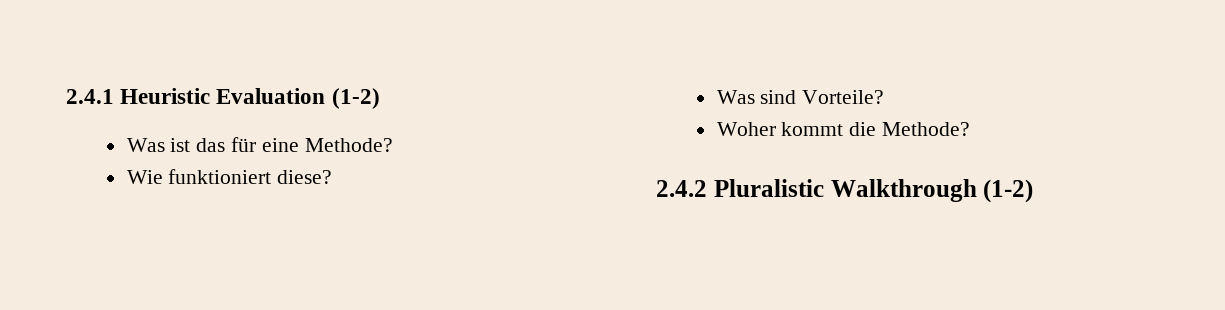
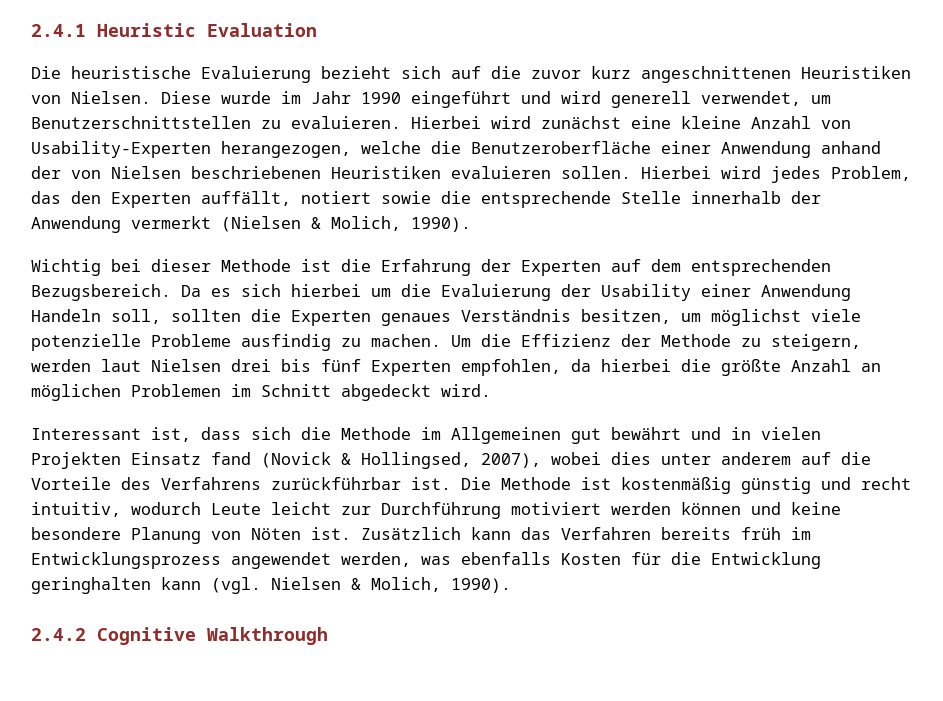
- 2.4.1 Heuristic Evaluation (1-2)
- Was ist das für eine Methode?
- Wie funktioniert diese?
- Was sind Vorteile?
- Woher kommt die Methode?
- 2.4.2 Pluralistic Walkthrough (1-2)
+ 2.4.1 Heuristic Evaluation
+ Die heuristische Evaluierung bezieht sich auf die zuvor kurz angeschnittenen Heuristiken von Nielsen. Diese wurde im Jahr 1990 eingeführt und wird generell verwendet, um Benutzerschnittstellen zu evaluieren. Hierbei wird zunächst eine kleine Anzahl von Usability-Experten herangezogen, welche die Benutzeroberfläche einer Anwendung anhand der von Nielsen beschriebenen Heuristiken evaluieren sollen. Hierbei wird jedes Problem, das den Experten auffällt, notiert sowie die entsprechende Stelle innerhalb der Anwendung vermerkt (Nielsen & Molich, 1990).
+ Wichtig bei dieser Methode ist die Erfahrung der Experten auf dem entsprechenden Bezugsbereich. Da es sich hierbei um die Evaluierung der Usability einer Anwendung Handeln soll, sollten die Experten genaues Verständnis besitzen, um möglichst viele potenzielle Probleme ausfindig zu machen. Um die Effizienz der Methode zu steigern, werden laut Nielsen drei bis fünf Experten empfohlen, da hierbei die größte Anzahl an möglichen Problemen im Schnitt abgedeckt wird.
+ Interessant ist, dass sich die Methode im Allgemeinen gut bewährt und in vielen Projekten Einsatz fand (Novick & Hollingsed, 2007), wobei dies unter anderem auf die Vorteile des Verfahrens zurückführbar ist. Die Methode ist kostenmäßig günstig und recht intuitiv, wodurch Leute leicht zur Durchführung motiviert werden können und keine besondere Planung von Nöten ist. Zusätzlich kann das Verfahren bereits früh im Entwicklungsprozess angewendet werden, was ebenfalls Kosten für die Entwicklung geringhalten kann (vgl. Nielsen & Molich, 1990).
+ 2.4.2 Cognitive Walkthrough

